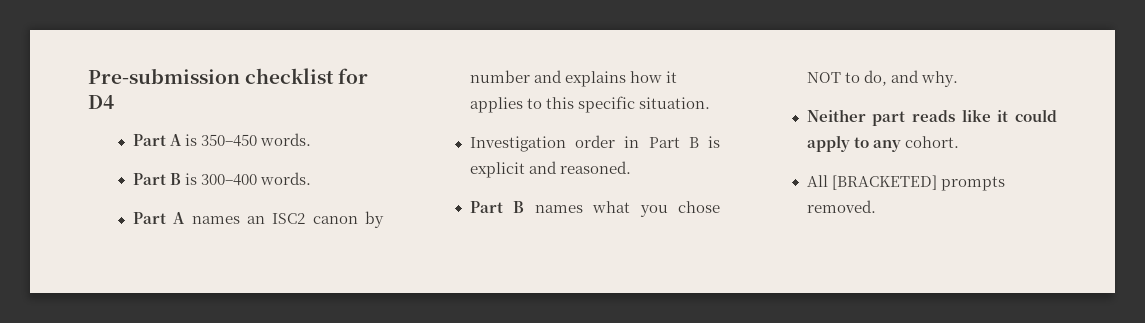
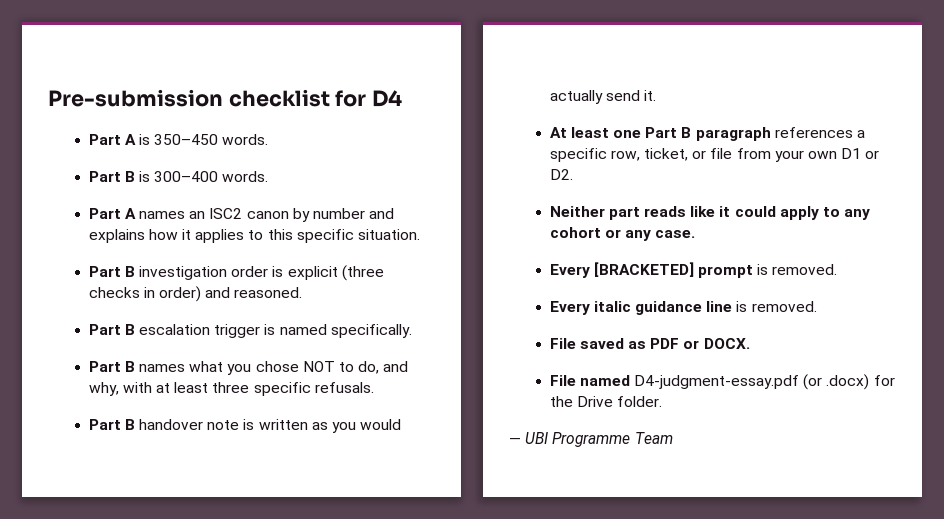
- Investigation order in Part B is explicit and reasoned.
+ Part B investigation order is explicit (three checks in order) and reasoned.
+ Part B escalation trigger is named specifically.
- Part B names what you chose NOT to do, and why.
+ Part B names what you chose NOT to do, and why, with at least three specific refusals.
+ Part B handover note is written as you would actually send it.
+ At least one Part B paragraph references a specific row, ticket, or file from your own D1 or D2.
- Neither part reads like it could apply to any cohort.
- All [BRACKETED] prompts removed.
+ Neither part reads like it could apply to any cohort or any case.
+ Every [BRACKETED] prompt is removed.
+ Every italic guidance line is removed.
+ File saved as PDF or DOCX.
+ File named D4-judgment-essay.pdf (or .docx) for the Drive folder.
+ — UBI Programme Team

